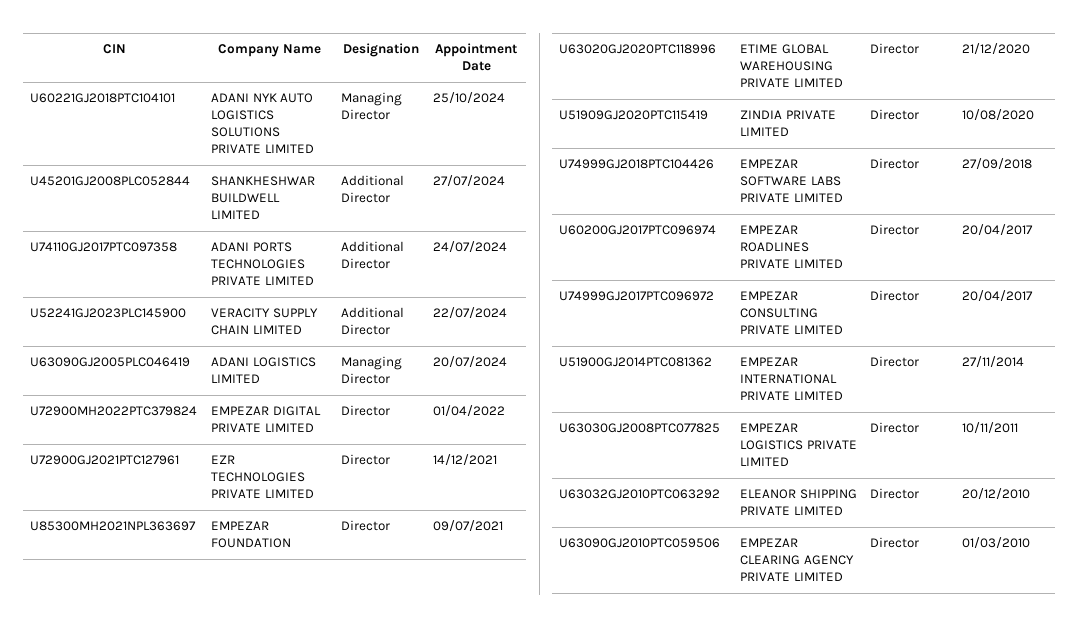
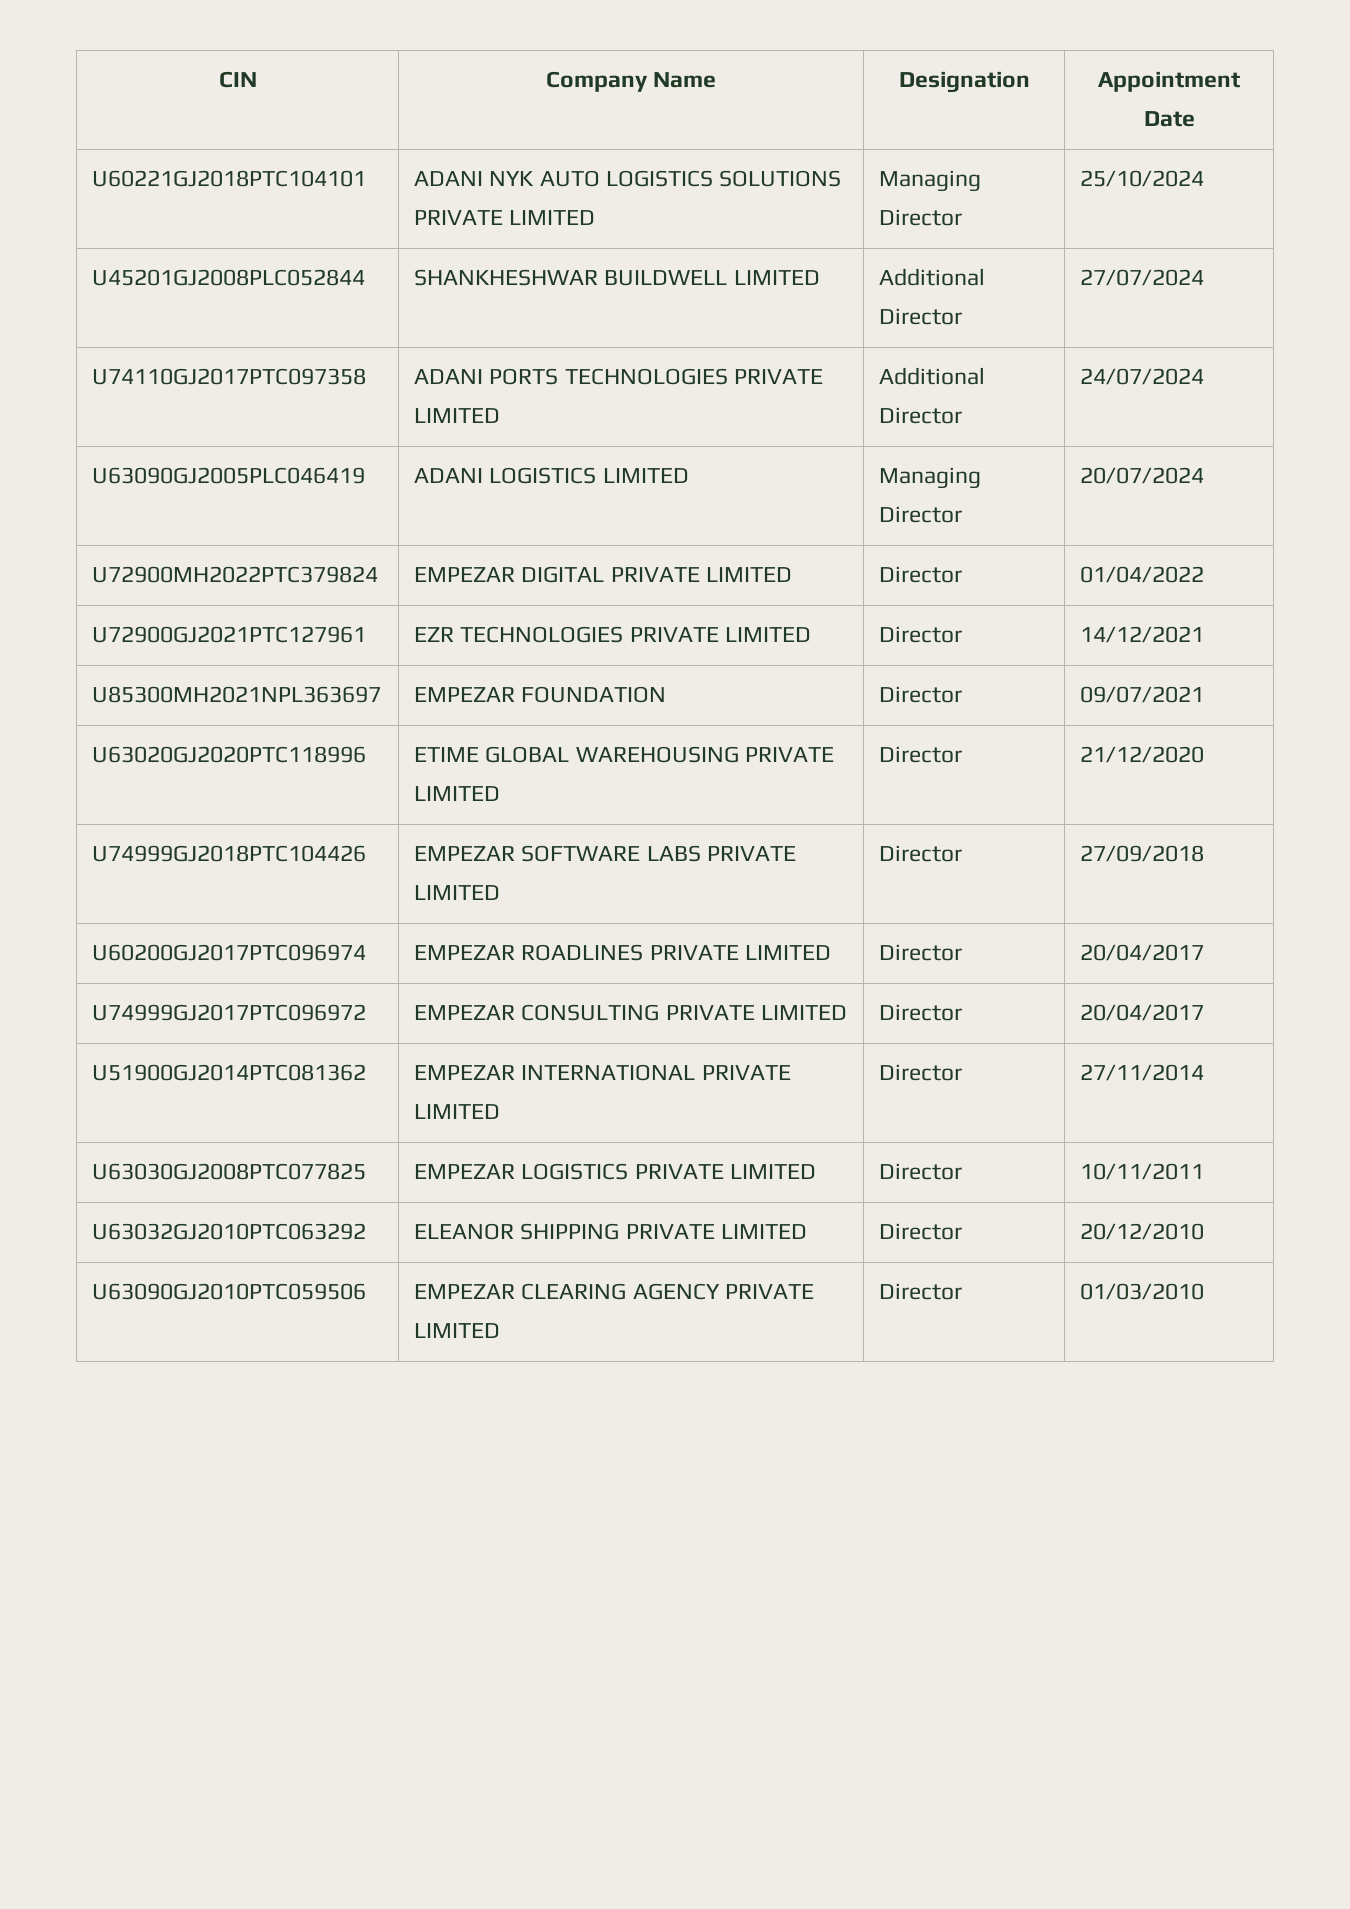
- U52241GJ2023PLC145900 | VERACITY SUPPLY CHAIN LIMITED | Additional Director | 22/07/2024
- U51909GJ2020PTC115419 | ZINDIA PRIVATE LIMITED | Director | 10/08/2020

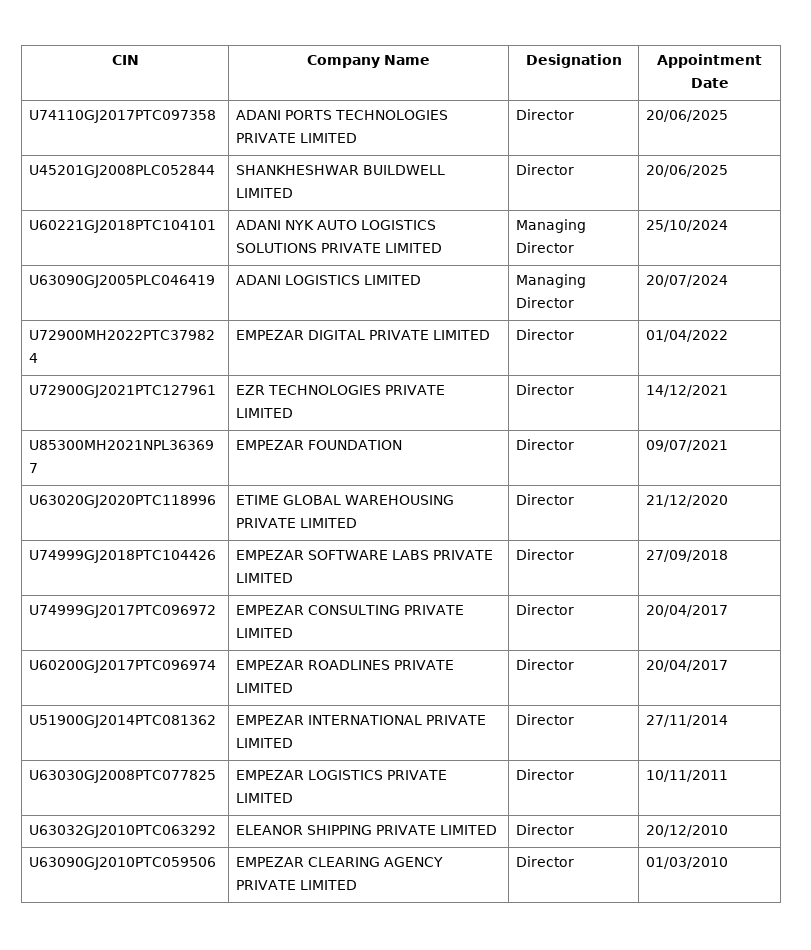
+ U74110GJ2017PTC097358 | ADANI PORTS TECHNOLOGIES PRIVATE LIMITED | Director | 20/06/2025
+ U45201GJ2008PLC052844 | SHANKHESHWAR BUILDWELL LIMITED | Director | 20/06/2025
- U45201GJ2008PLC052844 | SHANKHESHWAR BUILDWELL LIMITED | Additional Director | 27/07/2024
- U74110GJ2017PTC097358 | ADANI PORTS TECHNOLOGIES PRIVATE LIMITED | Additional Director | 24/07/2024
+ U74999GJ2017PTC096972 | EMPEZAR CONSULTING PRIVATE LIMITED | Director | 20/04/2017
  U60200GJ2017PTC096974 | EMPEZAR ROADLINES PRIVATE LIMITED | Director | 20/04/2017
- U74999GJ2017PTC096972 | EMPEZAR CONSULTING PRIVATE LIMITED | Director | 20/04/2017

